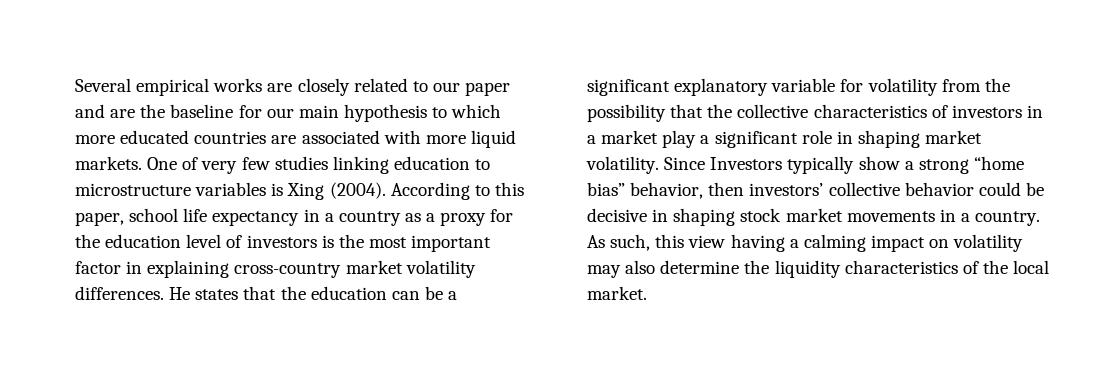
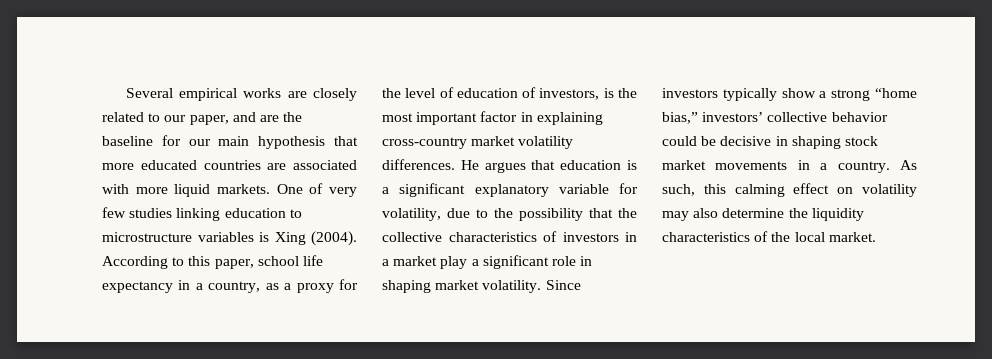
- Several empirical works are closely related to our paper and are the baseline for our main hypothesis to which more educated countries are associated with more liquid markets.
+ Several empirical works are closely related to our paper, and are the baseline for our main hypothesis that more educated countries are associated with more liquid markets.
- According to this paper, school life expectancy in a country as a proxy for the education level of investors is the most important factor in explaining cross-country market volatility differences.
+ According to this paper, school life expectancy in a country, as a proxy for the level of education of investors, is the most important factor in explaining cross-country market volatility differences.
- He states that the education can be a significant explanatory variable for volatility from the possibility that the collective characteristics of investors in a market play a significant role in shaping market volatility.
+ He argues that education is a significant explanatory variable for volatility, due to the possibility that the collective characteristics of investors in a market play a significant role in shaping market volatility.
- Since Investors typically show a strong “home bias” behavior, then investors’ collective behavior could be decisive in shaping stock market movements in a country.
+ Since investors typically show a strong “home bias,” investors’ collective behavior could be decisive in shaping stock market movements in a country.
- As such, this view having a calming impact on volatility may also determine the liquidity characteristics of the local market.
+ As such, this calming effect on volatility may also determine the liquidity characteristics of the local market.

